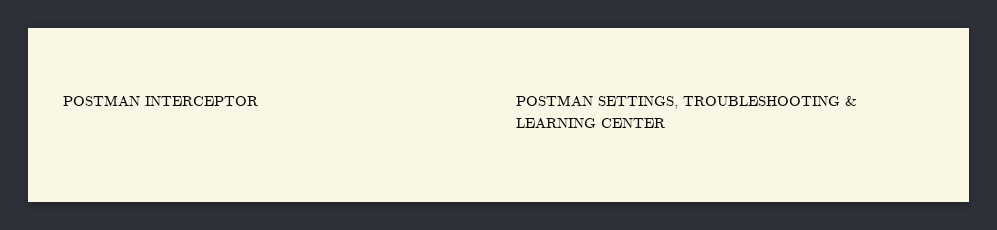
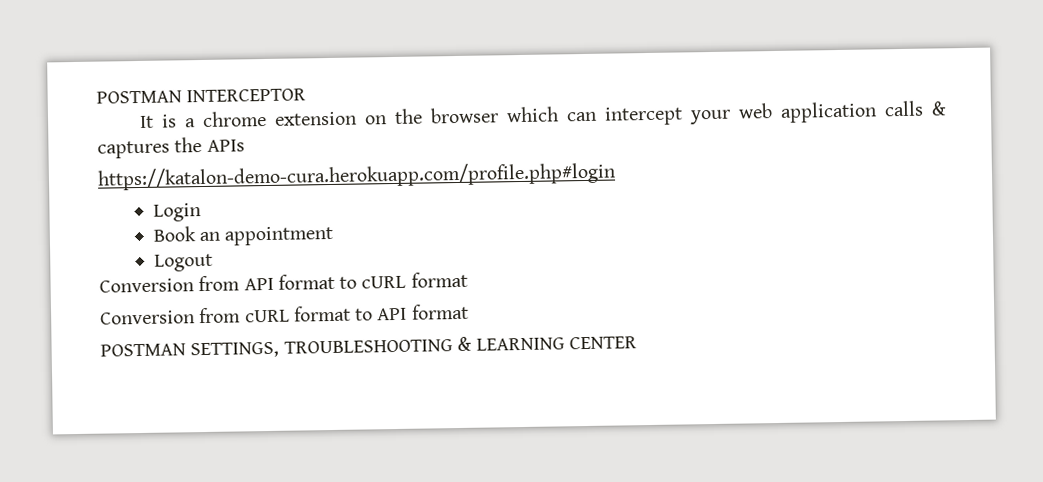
+ It is a chrome extension on the browser which can intercept your web application calls & captures the APIs
+ https://katalon-demo-cura.herokuapp.com/profile.php#login
+ Login
+ Book an appointment
+ Logout
+ Conversion from API format to cURL format
+ Conversion from cURL format to API format

